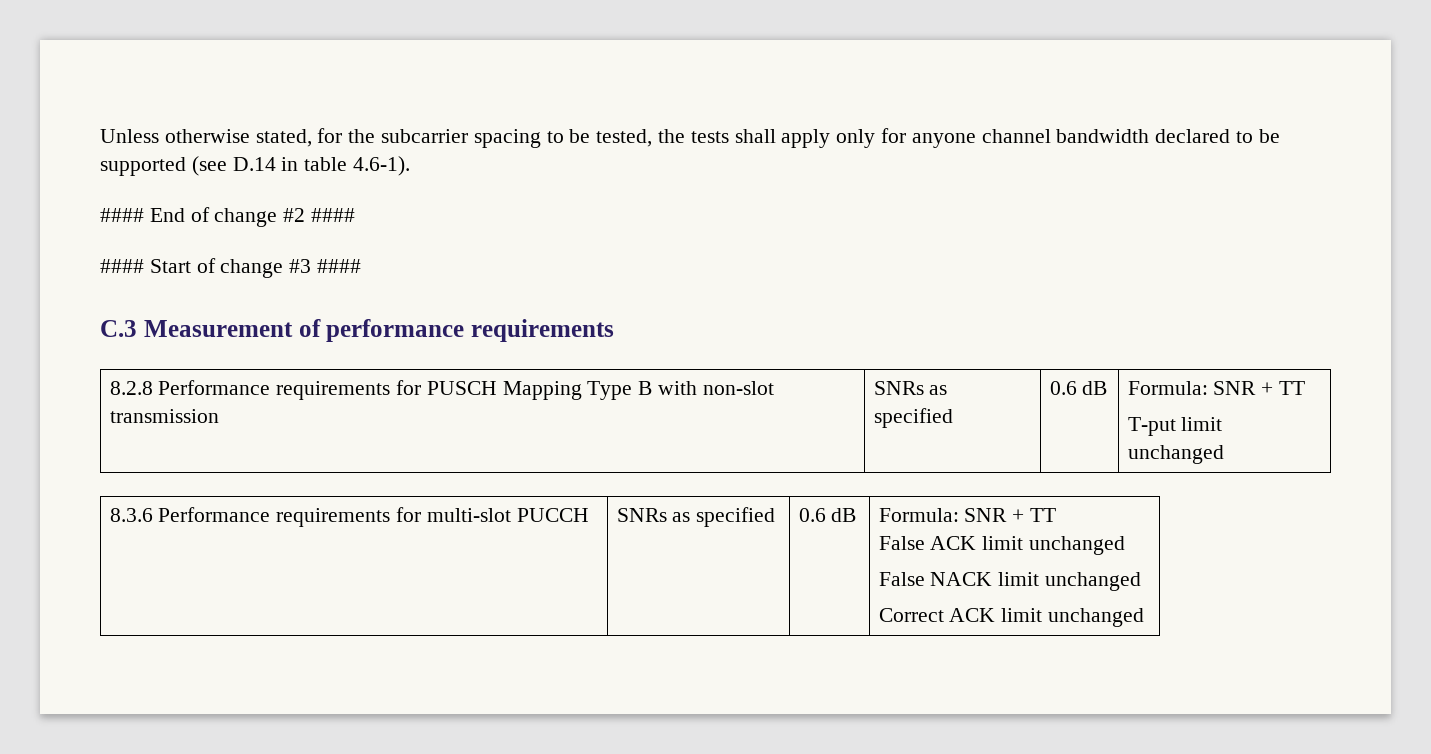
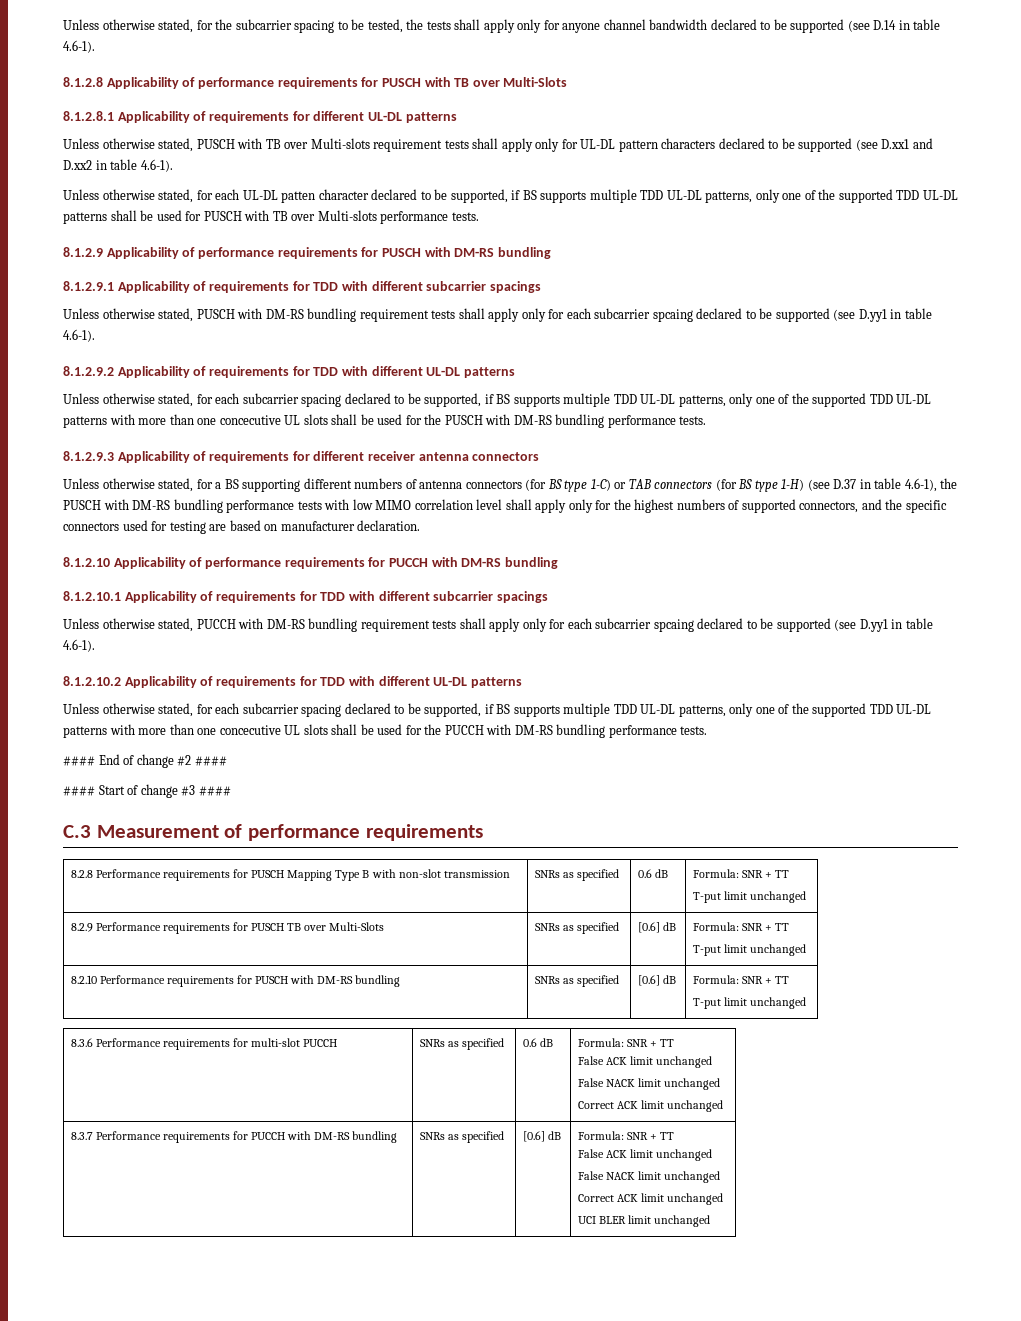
+ 8.1.2.8 Applicability of performance requirements for PUSCH with TB over Multi-Slots
+ 8.1.2.8.1 Applicability of requirements for different UL-DL patterns
+ Unless otherwise stated, PUSCH with TB over Multi-slots requirement tests shall apply only for UL-DL pattern characters declared to be supported (see D.xx1 and D.xx2 in table 4.6-1).
+ Unless otherwise stated, for each UL-DL patten character declared to be supported, if BS supports multiple TDD UL-DL patterns, only one of the supported TDD UL-DL patterns shall be used for PUSCH with TB over Multi-slots performance tests.
+ 8.1.2.9 Applicability of performance requirements for PUSCH with DM-RS bundling
+ 8.1.2.9.1 Applicability of requirements for TDD with different subcarrier spacings
+ Unless otherwise stated, PUSCH with DM-RS bundling requirement tests shall apply only for each subcarrier spcaing declared to be supported (see D.yy1 in table 4.6-1).
+ 8.1.2.9.2 Applicability of requirements for TDD with different UL-DL patterns
+ Unless otherwise stated, for each subcarrier spacing declared to be supported, if BS supports multiple TDD UL-DL patterns, only one of the supported TDD UL-DL patterns with more than one concecutive UL slots shall be used for the PUSCH with DM-RS bundling performance tests.
+ 8.1.2.9.3 Applicability of requirements for different receiver antenna connectors
+ Unless otherwise stated, for a BS supporting different numbers of antenna connectors (for BS type 1-C) or TAB connectors (for BS type 1-H) (see D.37 in table 4.6-1), the PUSCH with DM-RS bundling performance tests with low MIMO correlation level shall apply only for the highest numbers of supported connectors, and the specific connectors used for testing are based on manufacturer declaration.
+ 8.1.2.10 Applicability of performance requirements for PUCCH with DM-RS bundling
+ 8.1.2.10.1 Applicability of requirements for TDD with different subcarrier spacings
+ Unless otherwise stated, PUCCH with DM-RS bundling requirement tests shall apply only for each subcarrier spcaing declared to be supported (see D.yy1 in table 4.6-1).
+ 8.1.2.10.2 Applicability of requirements for TDD with different UL-DL patterns
+ Unless otherwise stated, for each subcarrier spacing declared to be supported, if BS supports multiple TDD UL-DL patterns, only one of the supported TDD UL-DL patterns with more than one concecutive UL slots shall be used for the PUCCH with DM-RS bundling performance tests.
+ 8.2.9 Performance requirements for PUSCH TB over Multi-Slots | SNRs as specified | [0.6] dB | Formula: SNR + TT
+ T-put limit unchanged
+ 8.2.10 Performance requirements for PUSCH with DM-RS bundling | SNRs as specified | [0.6] dB | Formula: SNR + TT
+ T-put limit unchanged
+ 8.3.7 Performance requirements for PUCCH with DM-RS bundling | SNRs as specified | [0.6] dB | Formula: SNR + TT
+ False ACK limit unchanged
+ False NACK limit unchanged
+ Correct ACK limit unchanged
+ UCI BLER limit unchanged

